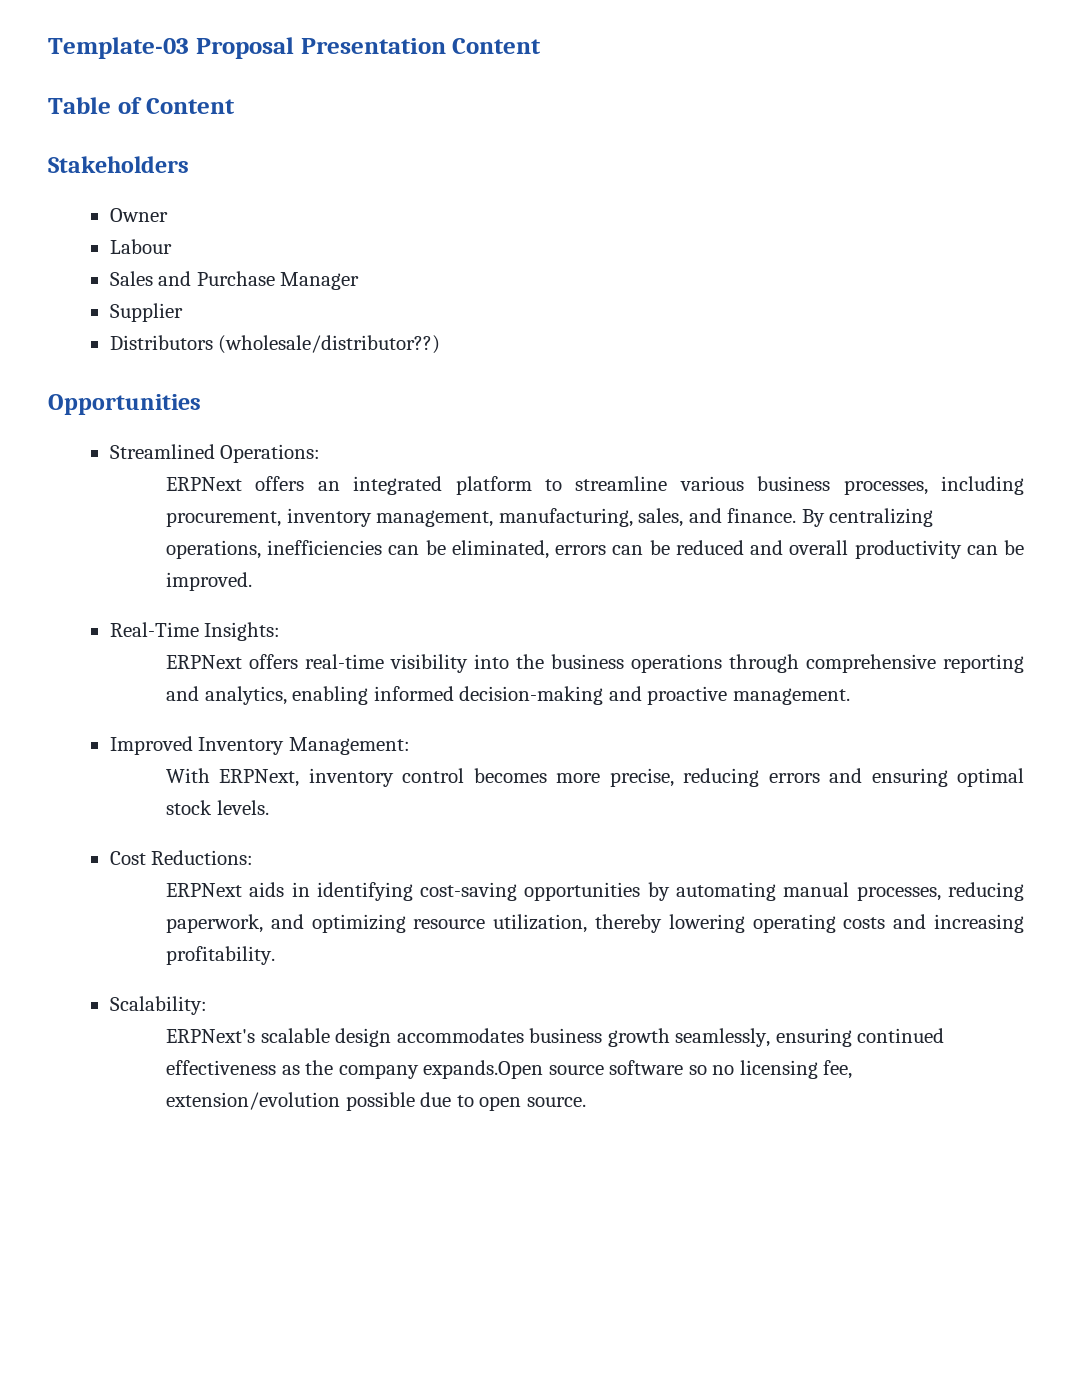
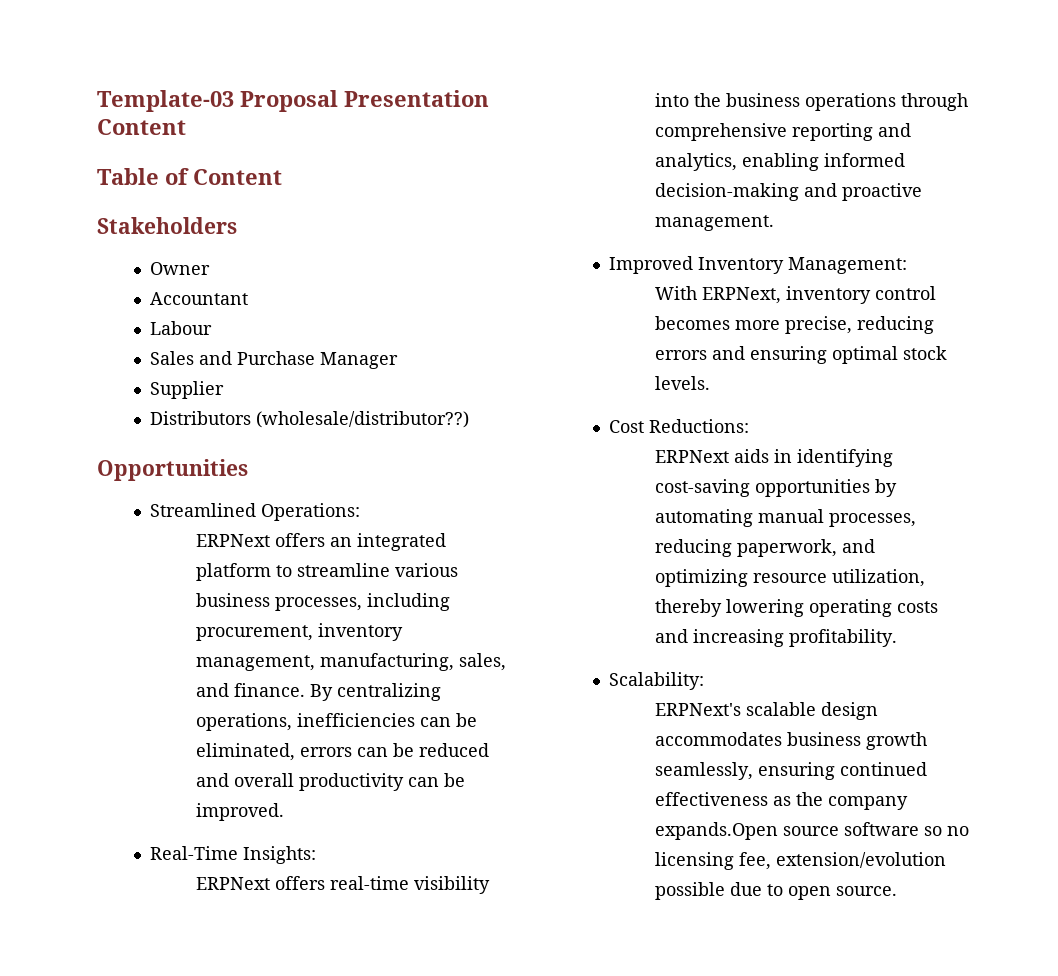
+ Accountant

